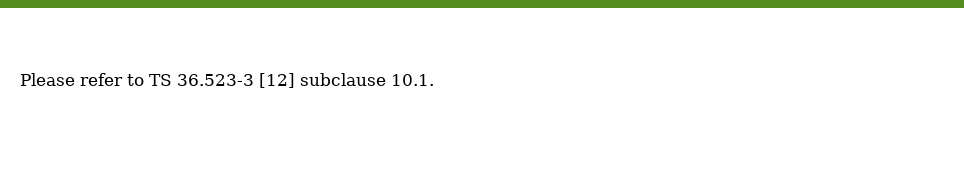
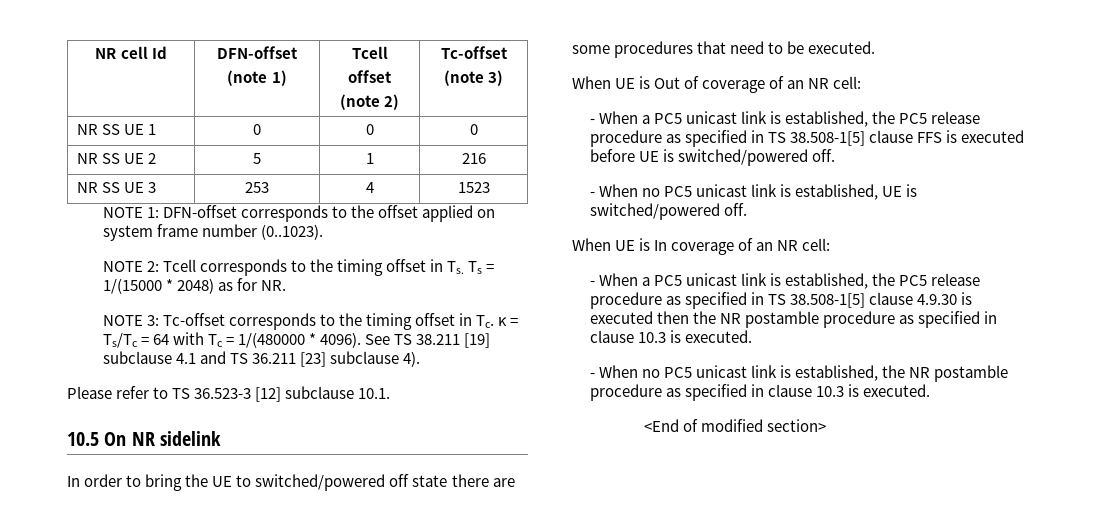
+ NR cell Id | DFN-offset
+ (note 1) | Tcell
+ offset
+ (note 2) | Tc-offset
+ (note 3)
+ NR SS UE 1 | 0 | 0 | 0
+ NR SS UE 2 | 5 | 1 | 216
+ NR SS UE 3 | 253 | 4 | 1523
+ NOTE 1: DFN-offset corresponds to the offset applied on system frame number (0..1023).
+ NOTE 2: Tcell corresponds to the timing offset in Ts. Ts = 1/(15000 * 2048) as for NR.
+ NOTE 3: Tc-offset corresponds to the timing offset in Tc. κ = Ts/Tc = 64 with Tc = 1/(480000 * 4096). See TS 38.211 [19] subclause 4.1 and TS 36.211 [23] subclause 4).
+ 10.5 On NR sidelink
+ In order to bring the UE to switched/powered off state there are some procedures that need to be executed.
+ When UE is Out of coverage of an NR cell:
+ - When a PC5 unicast link is established, the PC5 release procedure as specified in TS 38.508-1[5] clause FFS is executed before UE is switched/powered off.
+ - When no PC5 unicast link is established, UE is switched/powered off.
+ When UE is In coverage of an NR cell:
+ - When a PC5 unicast link is established, the PC5 release procedure as specified in TS 38.508-1[5] clause 4.9.30 is executed then the NR postamble procedure as specified in clause 10.3 is executed.
+ - When no PC5 unicast link is established, the NR postamble procedure as specified in clause 10.3 is executed.
+ <End of modified section>

